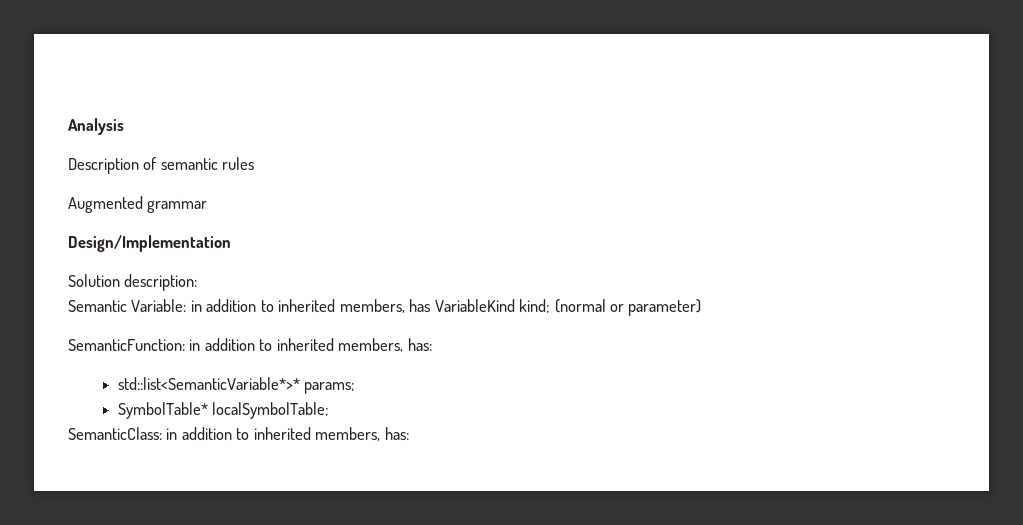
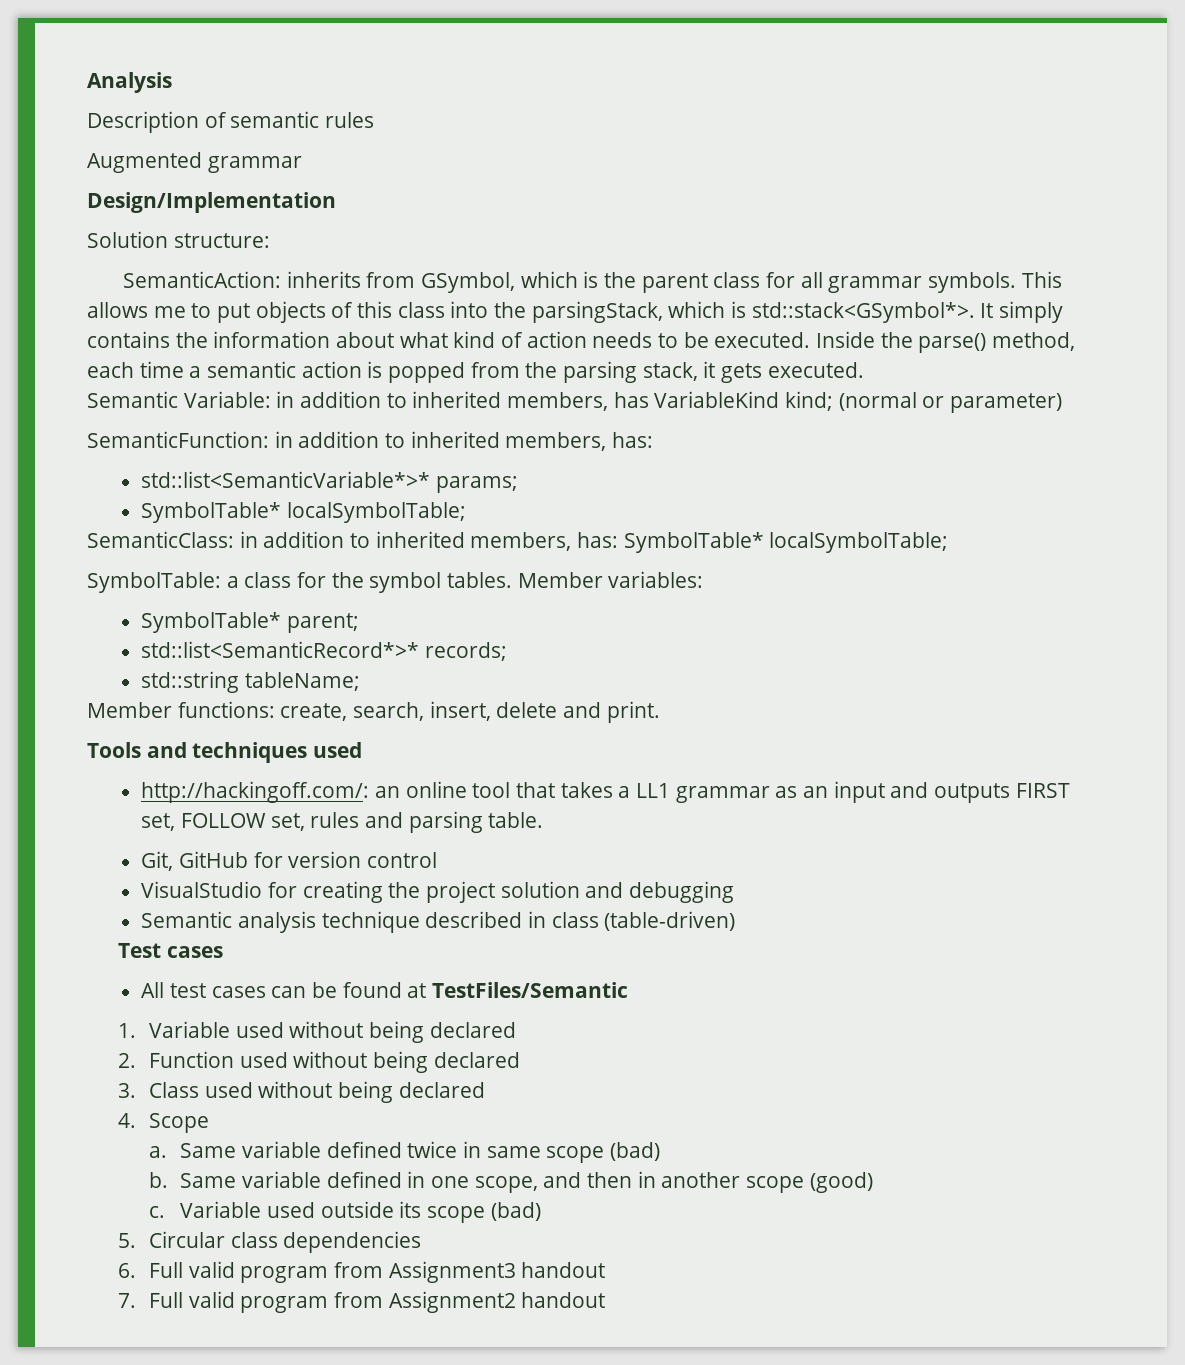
- Solution description:
+ Solution structure:
+ SemanticAction: inherits from GSymbol, which is the parent class for all grammar symbols. This allows me to put objects of this class into the parsingStack, which is std::stack<GSymbol*>. It simply contains the information about what kind of action needs to be executed. Inside the parse() method, each time a semantic action is popped from the parsing stack, it gets executed.
- SemanticClass: in addition to inherited members, has:
+ SemanticClass: in addition to inherited members, has: SymbolTable* localSymbolTable;
+ SymbolTable: a class for the symbol tables. Member variables:
+ SymbolTable* parent;
+ std::list<SemanticRecord*>* records;
+ std::string tableName;
+ Member functions: create, search, insert, delete and print.
+ Tools and techniques used
+ http://hackingoff.com/: an online tool that takes a LL1 grammar as an input and outputs FIRST set, FOLLOW set, rules and parsing table.
+ Git, GitHub for version control
+ VisualStudio for creating the project solution and debugging
+ Semantic analysis technique described in class (table-driven)
+ Test cases
+ All test cases can be found at TestFiles/Semantic
+ 1. Variable used without being declared
+ 2. Function used without being declared
+ 3. Class used without being declared
+ 4. Scope
+ a. Same variable defined twice in same scope (bad)
+ b. Same variable defined in one scope, and then in another scope (good)
+ c. Variable used outside its scope (bad)
+ 5. Circular class dependencies
+ 6. Full valid program from Assignment3 handout
+ 7. Full valid program from Assignment2 handout

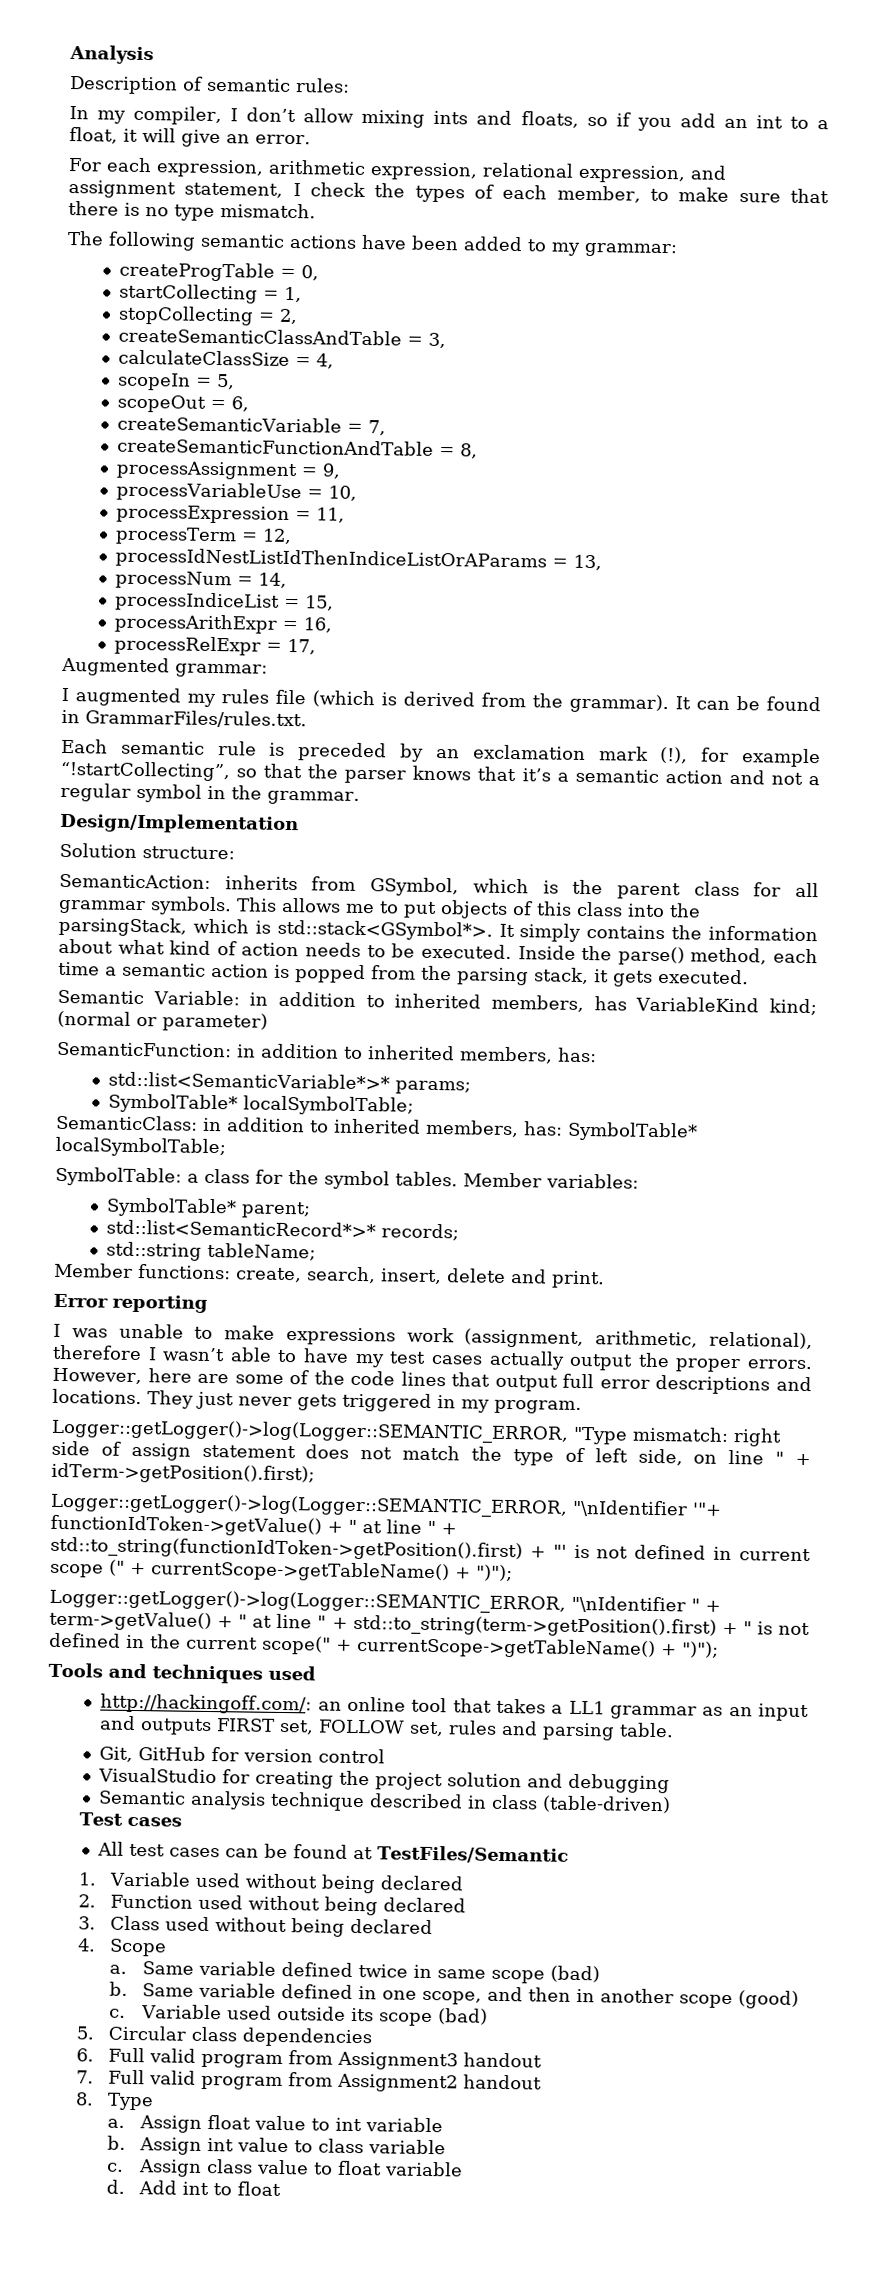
- Description of semantic rules
- Augmented grammar
+ Description of semantic rules:
+ In my compiler, I don’t allow mixing ints and floats, so if you add an int to a float, it will give an error.
+ For each expression, arithmetic expression, relational expression, and assignment statement, I check the types of each member, to make sure that there is no type mismatch.
+ The following semantic actions have been added to my grammar:
+ createProgTable = 0,
+ startCollecting = 1,
+ stopCollecting = 2,
+ createSemanticClassAndTable = 3,
+ calculateClassSize = 4,
+ scopeIn = 5,
+ scopeOut = 6,
+ createSemanticVariable = 7,
+ createSemanticFunctionAndTable = 8,
+ processAssignment = 9,
+ processVariableUse = 10,
+ processExpression = 11,
+ processTerm = 12,
+ processIdNestListIdThenIndiceListOrAParams = 13,
+ processNum = 14,
+ processIndiceList = 15,
+ processArithExpr = 16,
+ processRelExpr = 17,
+ Augmented grammar:
+ I augmented my rules file (which is derived from the grammar). It can be found in GrammarFiles/rules.txt.
+ Each semantic rule is preceded by an exclamation mark (!), for example “!startCollecting”, so that the parser knows that it’s a semantic action and not a regular symbol in the grammar.
+ Error reporting
+ I was unable to make expressions work (assignment, arithmetic, relational), therefore I wasn’t able to have my test cases actually output the proper errors. However, here are some of the code lines that output full error descriptions and locations. They just never gets triggered in my program.
+ Logger::getLogger()->log(Logger::SEMANTIC_ERROR, "Type mismatch: right side of assign statement does not match the type of left side, on line " + idTerm->getPosition().first);
+ Logger::getLogger()->log(Logger::SEMANTIC_ERROR, "\nIdentifier '"+ functionIdToken->getValue() + " at line " + std::to_string(functionIdToken->getPosition().first) + "' is not defined in current scope (" + currentScope->getTableName() + ")");
+ Logger::getLogger()->log(Logger::SEMANTIC_ERROR, "\nIdentifier " + term->getValue() + " at line " + std::to_string(term->getPosition().first) + " is not defined in the current scope(" + currentScope->getTableName() + ")");
+ 8. Type
+ a. Assign float value to int variable
+ b. Assign int value to class variable
+ c. Assign class value to float variable
+ d. Add int to float

